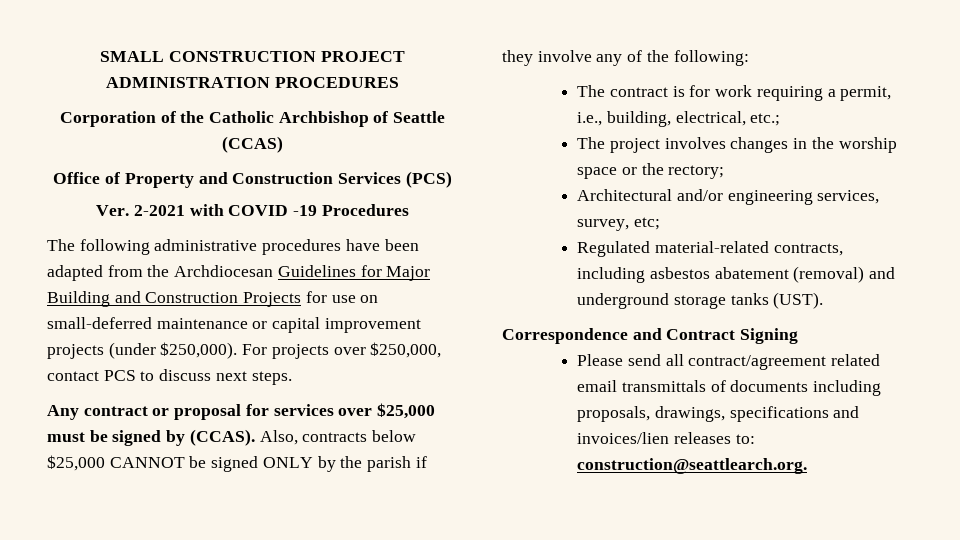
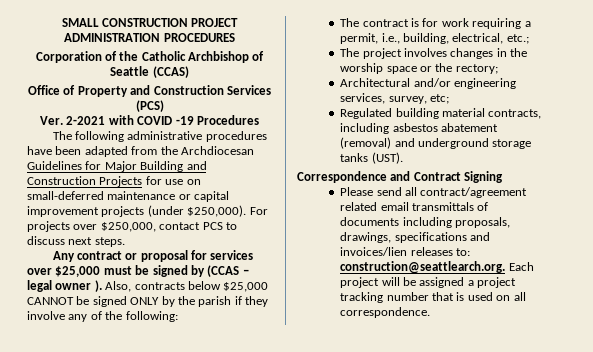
- Any contract or proposal for services over $25,000 must be signed by (CCAS).
+ Any contract or proposal for services over $25,000 must be signed by (CCAS – legal owner ).
- Regulated material-related contracts, including asbestos abatement (removal) and underground storage tanks (UST).
+ Regulated building material contracts, including asbestos abatement (removal) and underground storage tanks (UST).
- Please send all contract/agreement related email transmittals of documents including proposals, drawings, specifications and invoices/lien releases to: construction@seattlearch.org.
+ Please send all contract/agreement related email transmittals of documents including proposals, drawings, specifications and invoices/lien releases to: construction@seattlearch.org. Each project will be assigned a project tracking number that is used on all correspondence.

